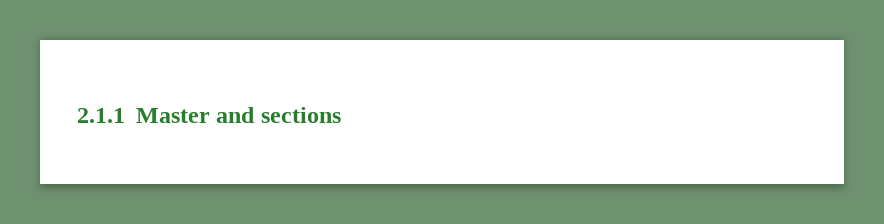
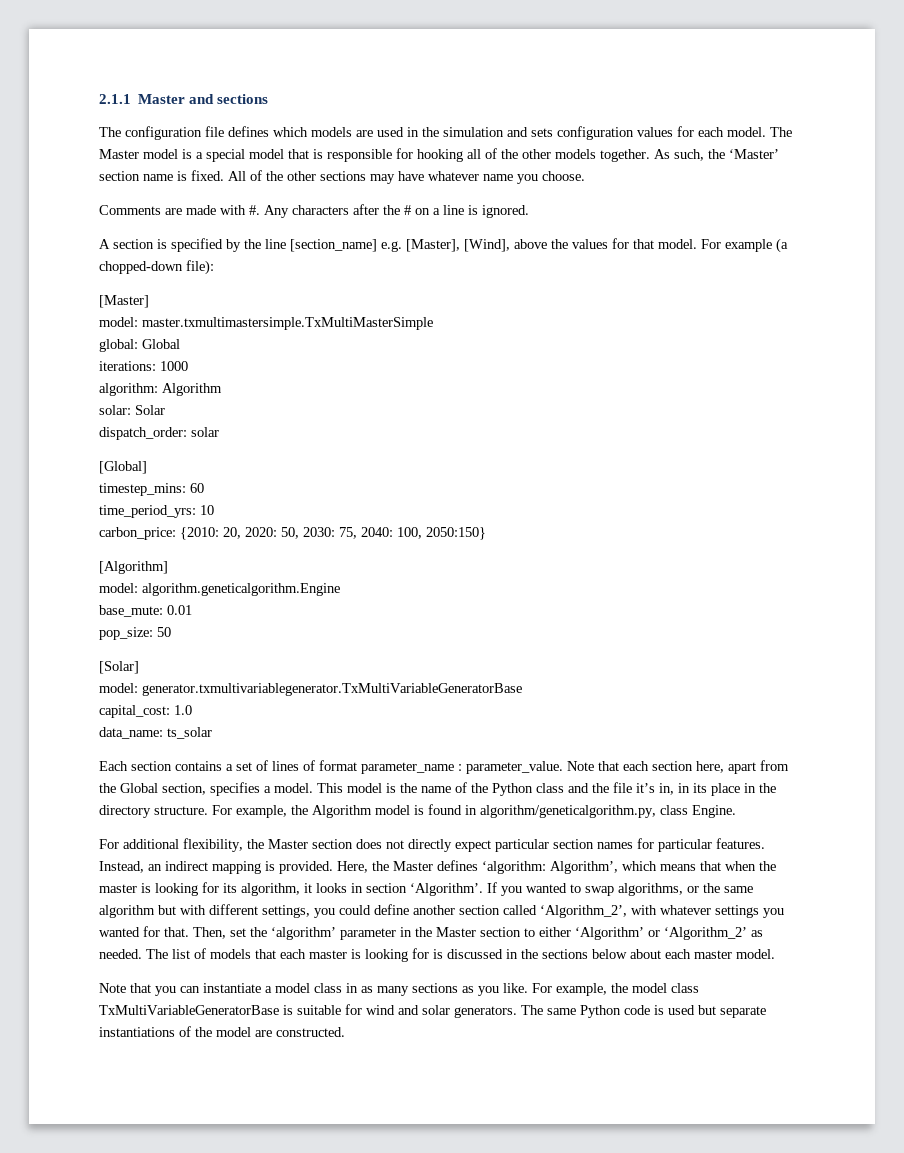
+ The configuration file defines which models are used in the simulation and sets configuration values for each model. The Master model is a special model that is responsible for hooking all of the other models together. As such, the ‘Master’ section name is fixed. All of the other sections may have whatever name you choose.
+ Comments are made with #. Any characters after the # on a line is ignored.
+ A section is specified by the line [section_name] e.g. [Master], [Wind], above the values for that model. For example (a chopped-down file):
+ [Master]
+ model: master.txmultimastersimple.TxMultiMasterSimple
+ global: Global
+ iterations: 1000
+ algorithm: Algorithm
+ solar: Solar
+ dispatch_order: solar
+ [Global]
+ timestep_mins: 60
+ time_period_yrs: 10
+ carbon_price: {2010: 20, 2020: 50, 2030: 75, 2040: 100, 2050:150}
+ [Algorithm]
+ model: algorithm.geneticalgorithm.Engine
+ base_mute: 0.01
+ pop_size: 50
+ [Solar]
+ model: generator.txmultivariablegenerator.TxMultiVariableGeneratorBase
+ capital_cost: 1.0
+ data_name: ts_solar
+ Each section contains a set of lines of format parameter_name : parameter_value. Note that each section here, apart from the Global section, specifies a model. This model is the name of the Python class and the file it’s in, in its place in the directory structure. For example, the Algorithm model is found in algorithm/geneticalgorithm.py, class Engine.
+ For additional flexibility, the Master section does not directly expect particular section names for particular features. Instead, an indirect mapping is provided. Here, the Master defines ‘algorithm: Algorithm’, which means that when the master is looking for its algorithm, it looks in section ‘Algorithm’. If you wanted to swap algorithms, or the same algorithm but with different settings, you could define another section called ‘Algorithm_2’, with whatever settings you wanted for that. Then, set the ‘algorithm’ parameter in the Master section to either ‘Algorithm’ or ‘Algorithm_2’ as needed. The list of models that each master is looking for is discussed in the sections below about each master model.
+ Note that you can instantiate a model class in as many sections as you like. For example, the model class TxMultiVariableGeneratorBase is suitable for wind and solar generators. The same Python code is used but separate instantiations of the model are constructed.

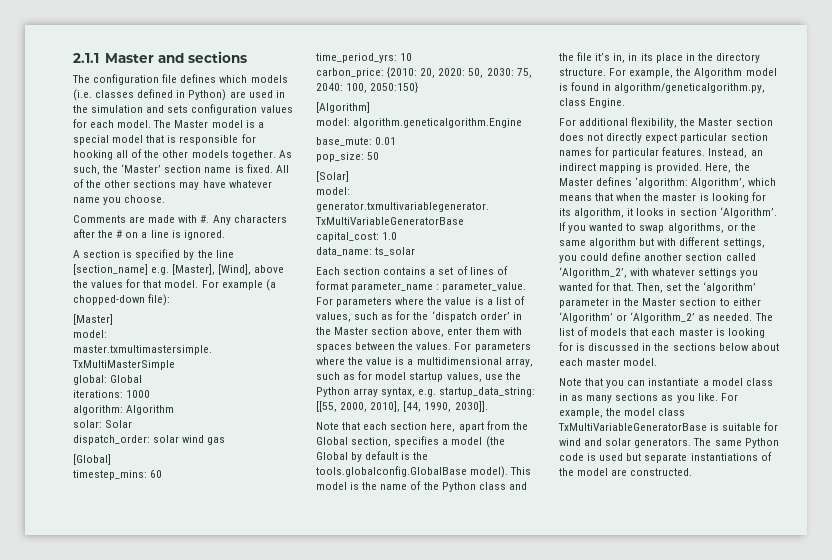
- The configuration file defines which models are used in the simulation and sets configuration values for each model.
+ The configuration file defines which models (i.e. classes defined in Python) are used in the simulation and sets configuration values for each model.
- dispatch_order: solar
+ dispatch_order: solar wind gas
- Each section contains a set of lines of format parameter_name : parameter_value. Note that each section here, apart from the Global section, specifies a model.
+ Each section contains a set of lines of format parameter_name : parameter_value. For parameters where the value is a list of values, such as for the ‘dispatch order’ in the Master section above, enter them with spaces between the values. For parameters where the value is a multidimensional array, such as for model startup values, use the Python array syntax, e.g. startup_data_string: [[55, 2000, 2010], [44, 1990, 2030]].
+ Note that each section here, apart from the Global section, specifies a model (the Global by default is the tools.globalconfig.GlobalBase model).

